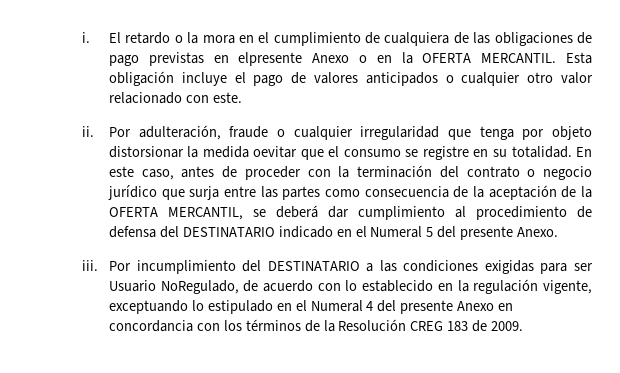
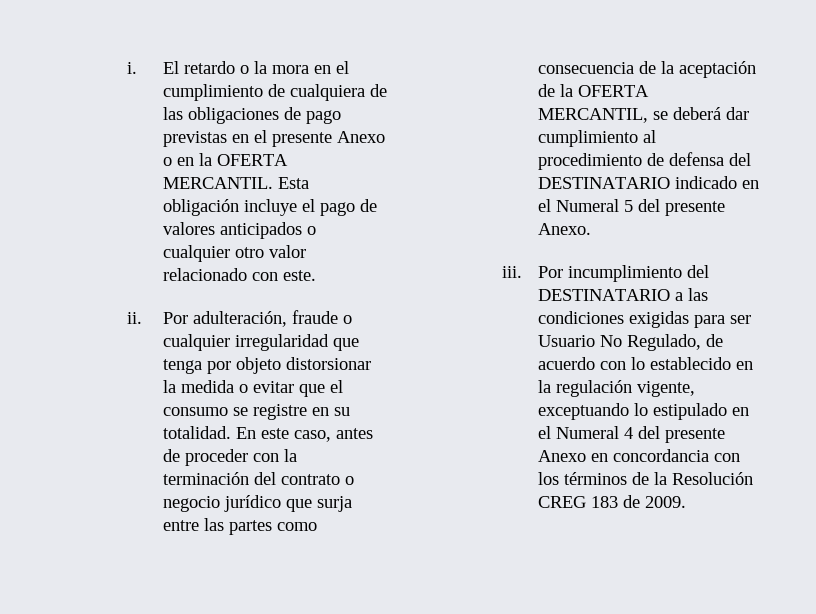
- El retardo o la mora en el cumplimiento de cualquiera de las obligaciones de pago previstas en elpresente Anexo o en la OFERTA MERCANTIL.
+ El retardo o la mora en el cumplimiento de cualquiera de las obligaciones de pago previstas en el presente Anexo o en la OFERTA MERCANTIL.
- Por adulteración, fraude o cualquier irregularidad que tenga por objeto distorsionar la medida oevitar que el consumo se registre en su totalidad.
+ Por adulteración, fraude o cualquier irregularidad que tenga por objeto distorsionar la medida o evitar que el consumo se registre en su totalidad.
- Por incumplimiento del DESTINATARIO a las condiciones exigidas para ser Usuario NoRegulado, de acuerdo con lo establecido en la regulación vigente, exceptuando lo estipulado en el Numeral 4 del presente Anexo en concordancia con los términos de la Resolución CREG 183 de 2009.
+ Por incumplimiento del DESTINATARIO a las condiciones exigidas para ser Usuario No Regulado, de acuerdo con lo establecido en la regulación vigente, exceptuando lo estipulado en el Numeral 4 del presente Anexo en concordancia con los términos de la Resolución CREG 183 de 2009.

